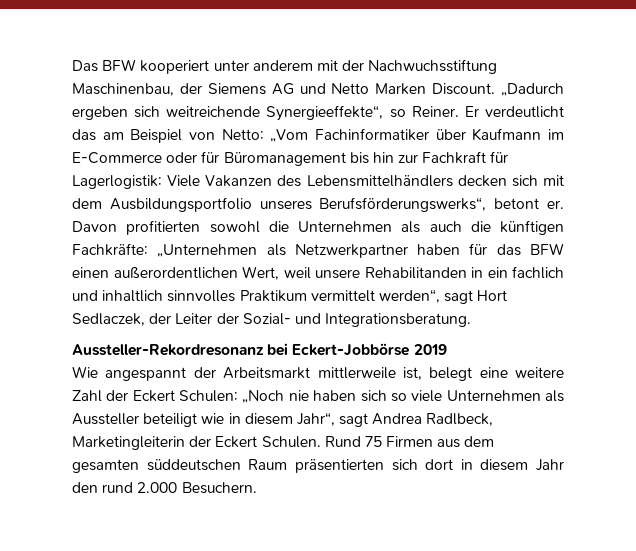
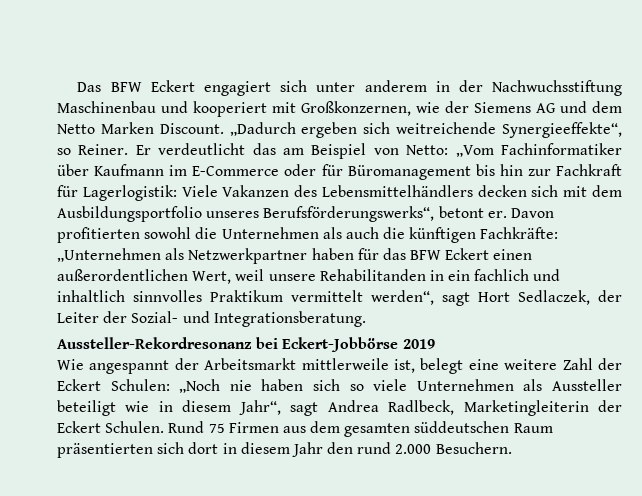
- Das BFW kooperiert unter anderem mit der Nachwuchsstiftung Maschinenbau, der Siemens AG und Netto Marken Discount.
+ Das BFW Eckert engagiert sich unter anderem in der Nachwuchsstiftung Maschinenbau und kooperiert mit Großkonzernen, wie der Siemens AG und dem Netto Marken Discount.
- Davon profitierten sowohl die Unternehmen als auch die künftigen Fachkräfte: „Unternehmen als Netzwerkpartner haben für das BFW einen außerordentlichen Wert, weil unsere Rehabilitanden in ein fachlich und inhaltlich sinnvolles Praktikum vermittelt werden“, sagt Hort Sedlaczek, der Leiter der Sozial- und Integrationsberatung.
+ Davon profitierten sowohl die Unternehmen als auch die künftigen Fachkräfte: „Unternehmen als Netzwerkpartner haben für das BFW Eckert einen außerordentlichen Wert, weil unsere Rehabilitanden in ein fachlich und inhaltlich sinnvolles Praktikum vermittelt werden“, sagt Hort Sedlaczek, der Leiter der Sozial- und Integrationsberatung.

